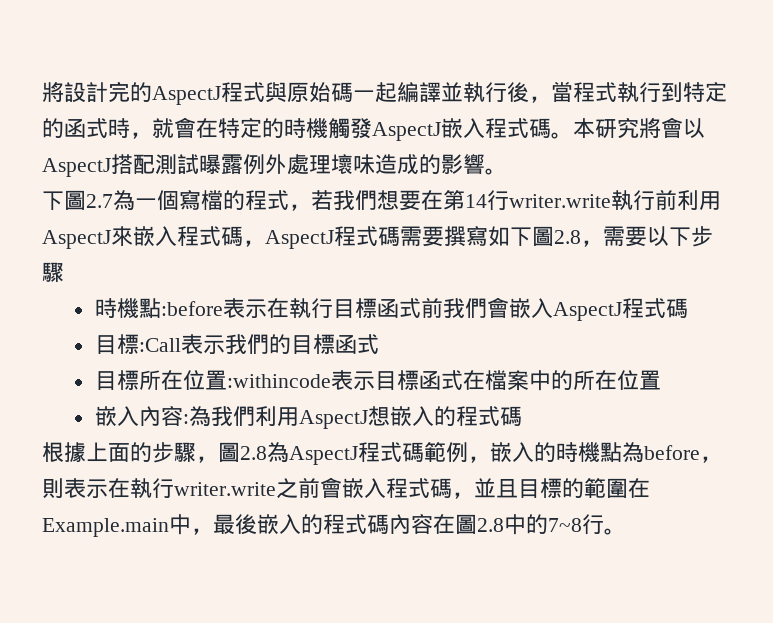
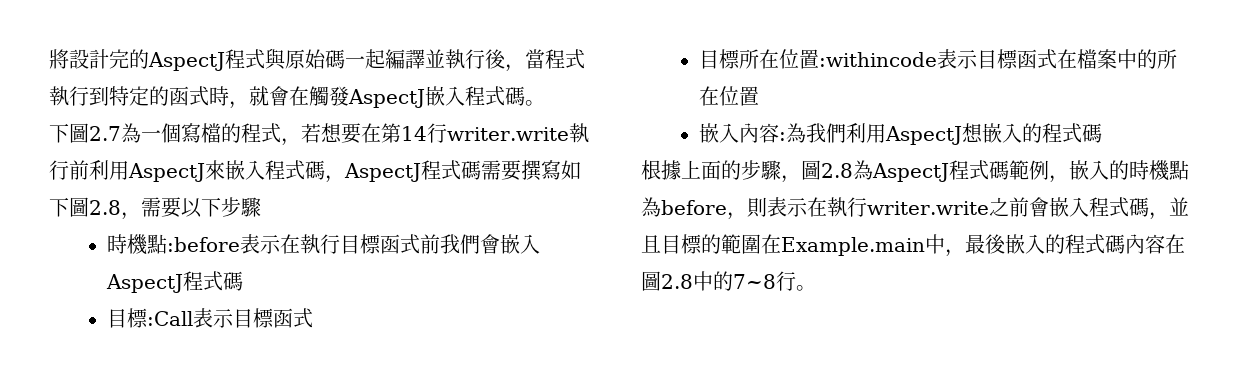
- 將設計完的AspectJ程式與原始碼一起編譯並執行後，當程式執行到特定的函式時，就會在特定的時機觸發AspectJ嵌入程式碼。本研究將會以AspectJ搭配測試曝露例外處理壞味造成的影響。
+ 將設計完的AspectJ程式與原始碼一起編譯並執行後，當程式執行到特定的函式時，就會在觸發AspectJ嵌入程式碼。
- 下圖2.7為一個寫檔的程式，若我們想要在第14行writer.write執行前利用AspectJ來嵌入程式碼，AspectJ程式碼需要撰寫如下圖2.8，需要以下步驟
+ 下圖2.7為一個寫檔的程式，若想要在第14行writer.write執行前利用AspectJ來嵌入程式碼，AspectJ程式碼需要撰寫如下圖2.8，需要以下步驟
- 目標:Call表示我們的目標函式
+ 目標:Call表示目標函式

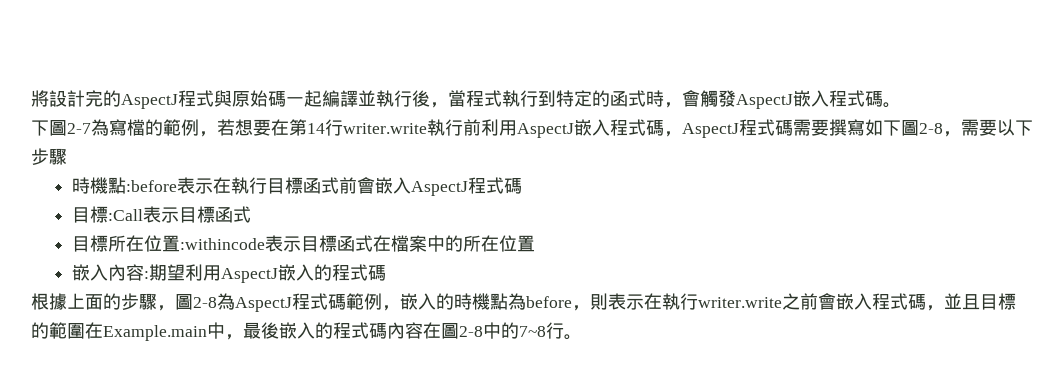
- 將設計完的AspectJ程式與原始碼一起編譯並執行後，當程式執行到特定的函式時，就會在觸發AspectJ嵌入程式碼。
+ 將設計完的AspectJ程式與原始碼一起編譯並執行後，當程式執行到特定的函式時，會觸發AspectJ嵌入程式碼。
- 下圖2.7為一個寫檔的程式，若想要在第14行writer.write執行前利用AspectJ來嵌入程式碼，AspectJ程式碼需要撰寫如下圖2.8，需要以下步驟
+ 下圖2-7為寫檔的範例，若想要在第14行writer.write執行前利用AspectJ嵌入程式碼，AspectJ程式碼需要撰寫如下圖2-8，需要以下步驟
- 時機點:before表示在執行目標函式前我們會嵌入AspectJ程式碼
+ 時機點:before表示在執行目標函式前會嵌入AspectJ程式碼
- 嵌入內容:為我們利用AspectJ想嵌入的程式碼
+ 嵌入內容:期望利用AspectJ嵌入的程式碼
- 根據上面的步驟，圖2.8為AspectJ程式碼範例，嵌入的時機點為before，則表示在執行writer.write之前會嵌入程式碼，並且目標的範圍在Example.main中，最後嵌入的程式碼內容在圖2.8中的7~8行。
+ 根據上面的步驟，圖2-8為AspectJ程式碼範例，嵌入的時機點為before，則表示在執行writer.write之前會嵌入程式碼，並且目標的範圍在Example.main中，最後嵌入的程式碼內容在圖2-8中的7~8行。

